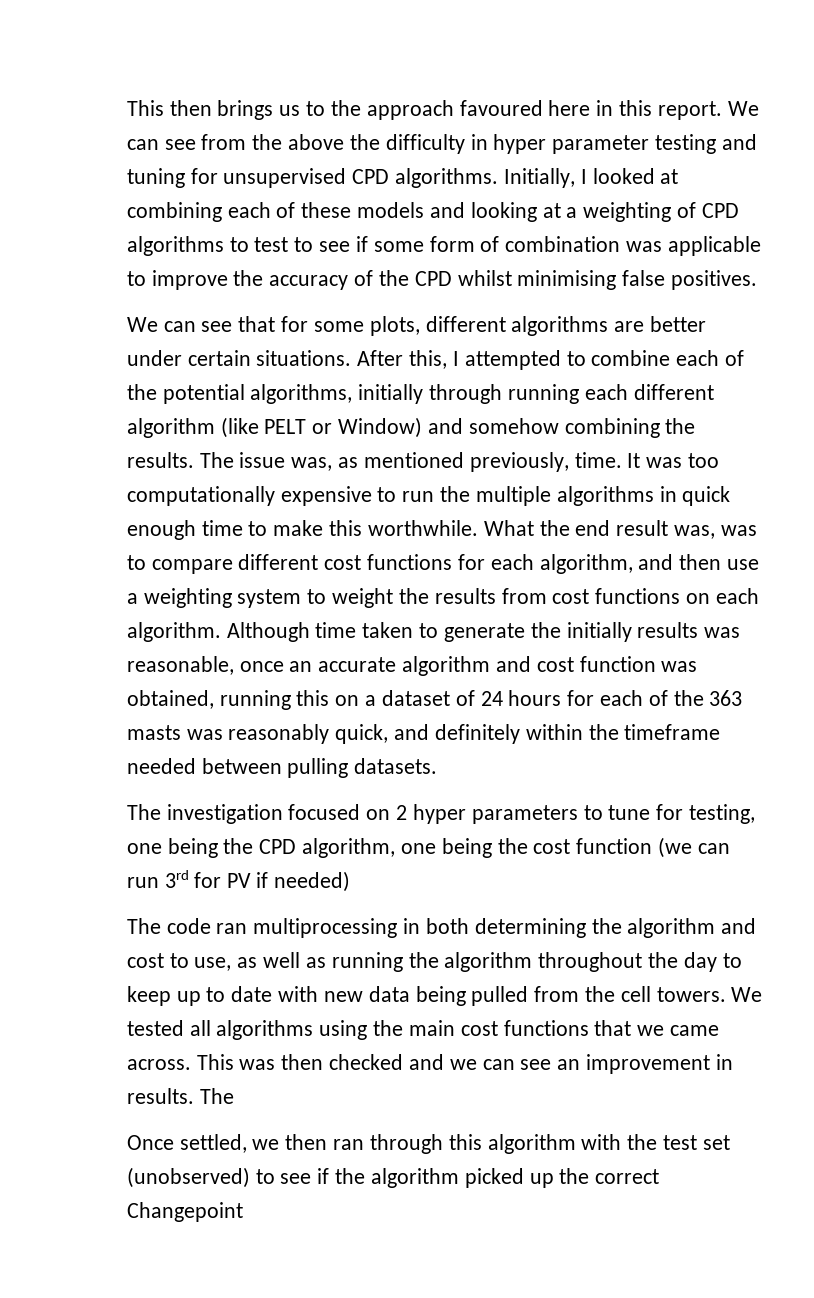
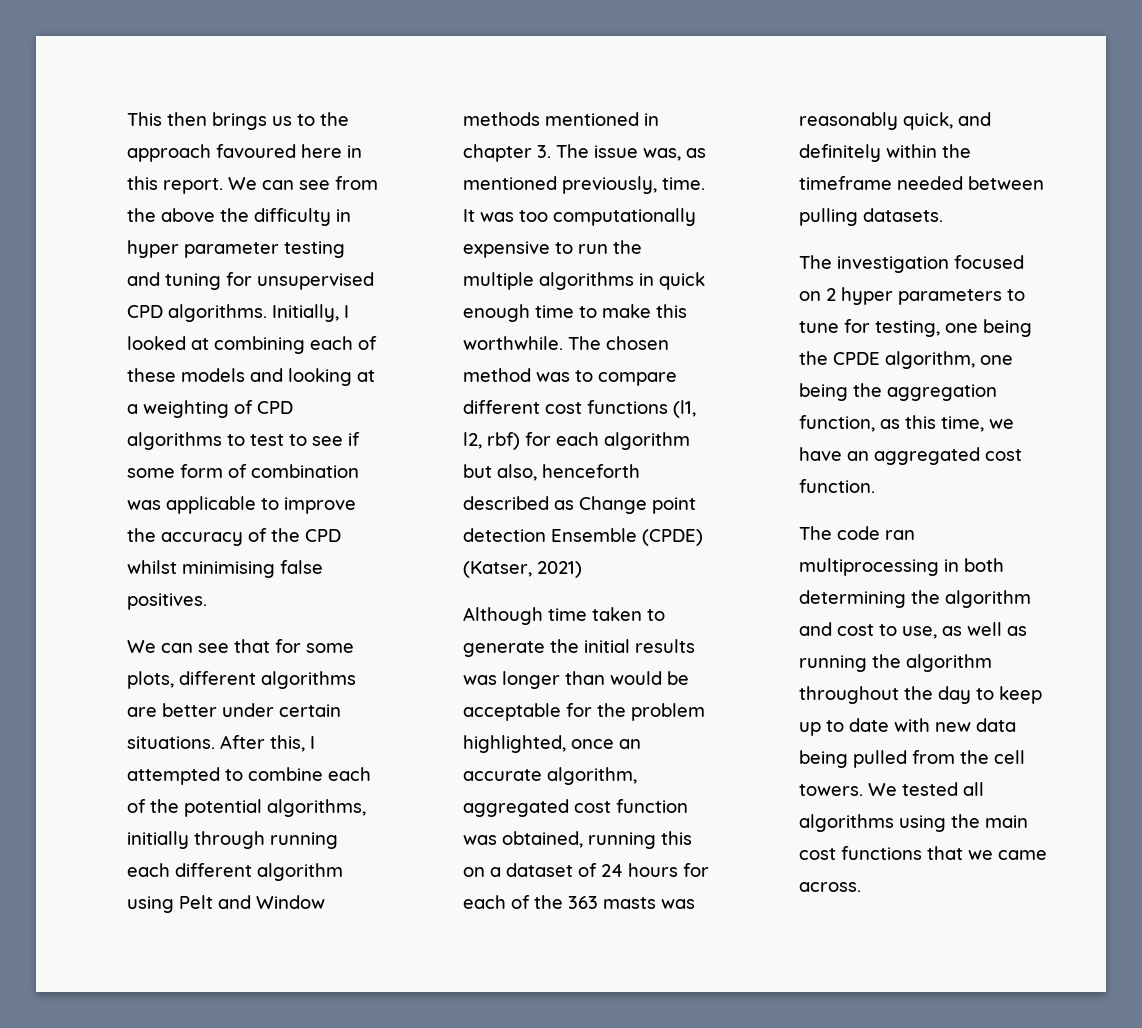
- After this, I attempted to combine each of the potential algorithms, initially through running each different algorithm (like PELT or Window) and somehow combining the results. The issue was, as mentioned previously, time.
+ After this, I attempted to combine each of the potential algorithms, initially through running each different algorithm using Pelt and Window methods mentioned in chapter 3. The issue was, as mentioned previously, time.
- What the end result was, was to compare different cost functions for each algorithm, and then use a weighting system to weight the results from cost functions on each algorithm. Although time taken to generate the initially results was reasonable, once an accurate algorithm and cost function was obtained, running this on a dataset of 24 hours for each of the 363 masts was reasonably quick, and definitely within the timeframe needed between pulling datasets.
+ The chosen method was to compare different cost functions (l1, l2, rbf) for each algorithm but also, henceforth described as Change point detection Ensemble (CPDE) (Katser, 2021)
+ Although time taken to generate the initial results was longer than would be acceptable for the problem highlighted, once an accurate algorithm, aggregated cost function was obtained, running this on a dataset of 24 hours for each of the 363 masts was reasonably quick, and definitely within the timeframe needed between pulling datasets.
- The investigation focused on 2 hyper parameters to tune for testing, one being the CPD algorithm, one being the cost function (we can run 3rd for PV if needed)
+ The investigation focused on 2 hyper parameters to tune for testing, one being the CPDE algorithm, one being the aggregation function, as this time, we have an aggregated cost function.
- This was then checked and we can see an improvement in results. The
- Once settled, we then ran through this algorithm with the test set (unobserved) to see if the algorithm picked up the correct Changepoint

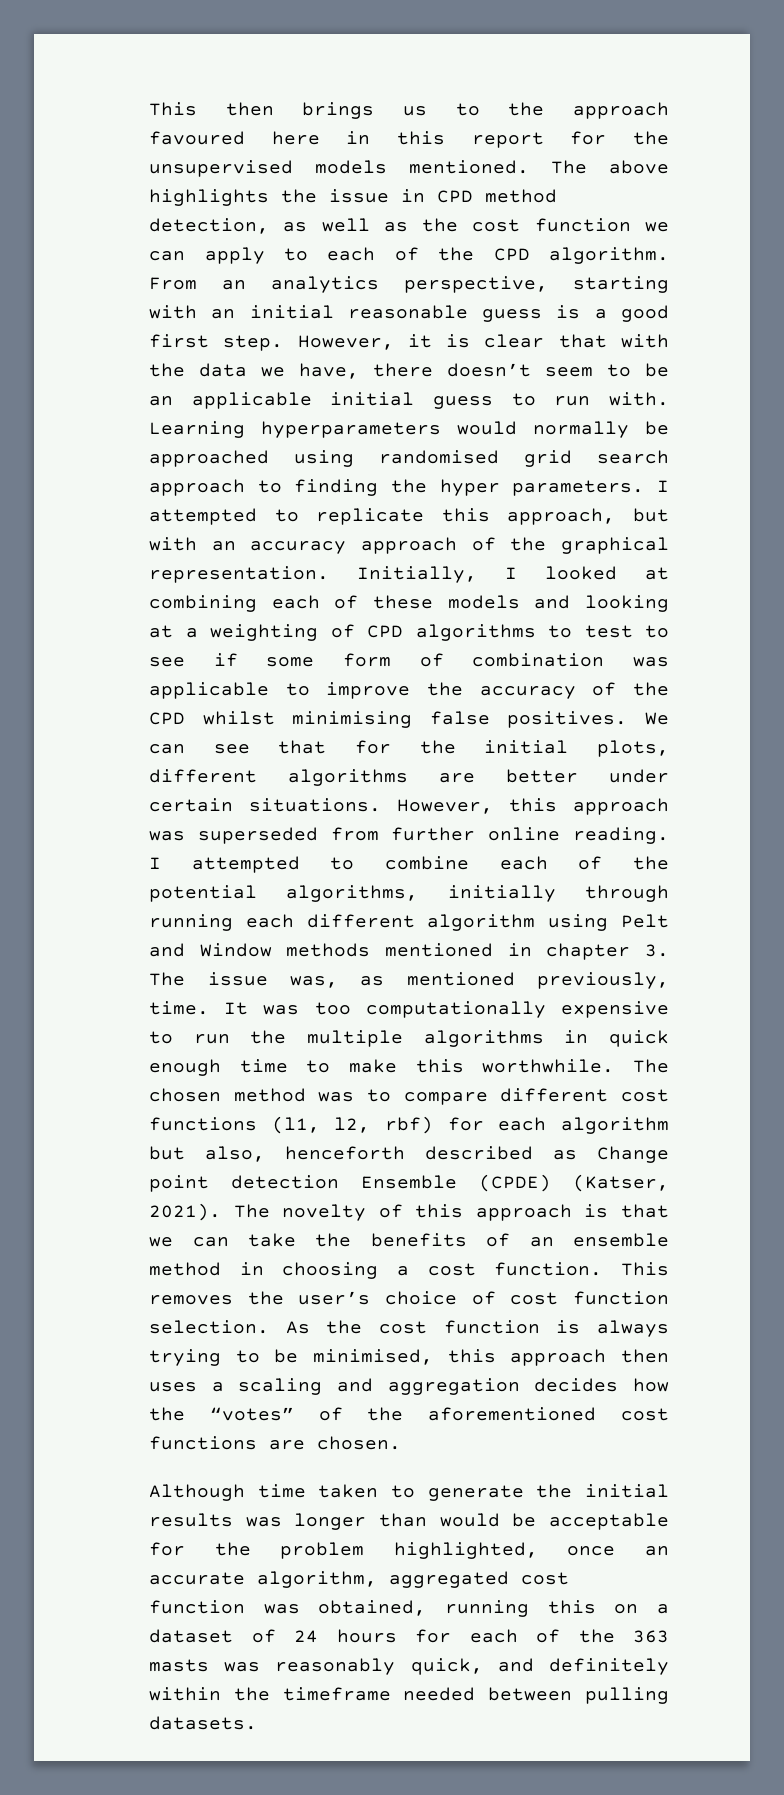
- This then brings us to the approach favoured here in this report. We can see from the above the difficulty in hyper parameter testing and tuning for unsupervised CPD algorithms.
+ This then brings us to the approach favoured here in this report for the unsupervised models mentioned. The above highlights the issue in CPD method detection, as well as the cost function we can apply to each of the CPD algorithm. From an analytics perspective, starting with an initial reasonable guess is a good first step. However, it is clear that with the data we have, there doesn’t seem to be an applicable initial guess to run with. Learning hyperparameters would normally be approached using randomised grid search approach to finding the hyper parameters. I attempted to replicate this approach, but with an accuracy approach of the graphical representation.
- Initially, I looked at combining each of these models and looking at a weighting of CPD algorithms to test to see if some form of combination was applicable to improve the accuracy of the CPD whilst minimising false positives.
- We can see that for some plots, different algorithms are better under certain situations.
+ Initially, I looked at combining each of these models and looking at a weighting of CPD algorithms to test to see if some form of combination was applicable to improve the accuracy of the CPD whilst minimising false positives. We can see that for the initial plots, different algorithms are better under certain situations.
- After this, I attempted to combine each of the potential algorithms, initially through running each different algorithm using Pelt and Window methods mentioned in chapter 3. The issue was, as mentioned previously, time.
+ However, this approach was superseded from further online reading. I attempted to combine each of the potential algorithms, initially through running each different algorithm using Pelt and Window methods mentioned in chapter 3. The issue was, as mentioned previously, time.
- The chosen method was to compare different cost functions (l1, l2, rbf) for each algorithm but also, henceforth described as Change point detection Ensemble (CPDE) (Katser, 2021)
+ The chosen method was to compare different cost functions (l1, l2, rbf) for each algorithm but also, henceforth described as Change point detection Ensemble (CPDE) (Katser, 2021). The novelty of this approach is that we can take the benefits of an ensemble method in choosing a cost function. This removes the user’s choice of cost function selection. As the cost function is always trying to be minimised, this approach then uses a scaling and aggregation decides how the “votes” of the aforementioned cost functions are chosen.
- The investigation focused on 2 hyper parameters to tune for testing, one being the CPDE algorithm, one being the aggregation function, as this time, we have an aggregated cost function.
- The code ran multiprocessing in both determining the algorithm and cost to use, as well as running the algorithm throughout the day to keep up to date with new data being pulled from the cell towers. We tested all algorithms using the main cost functions that we came across.

